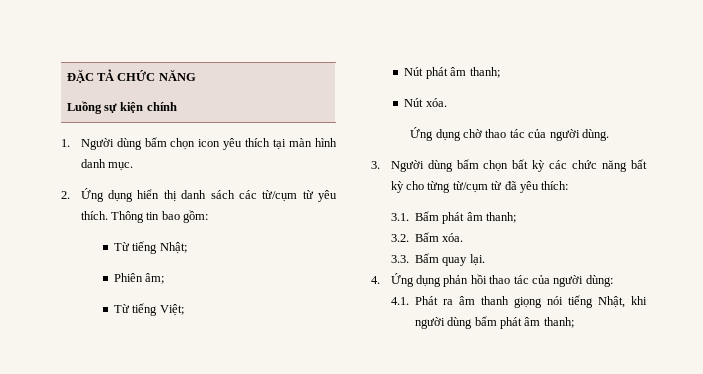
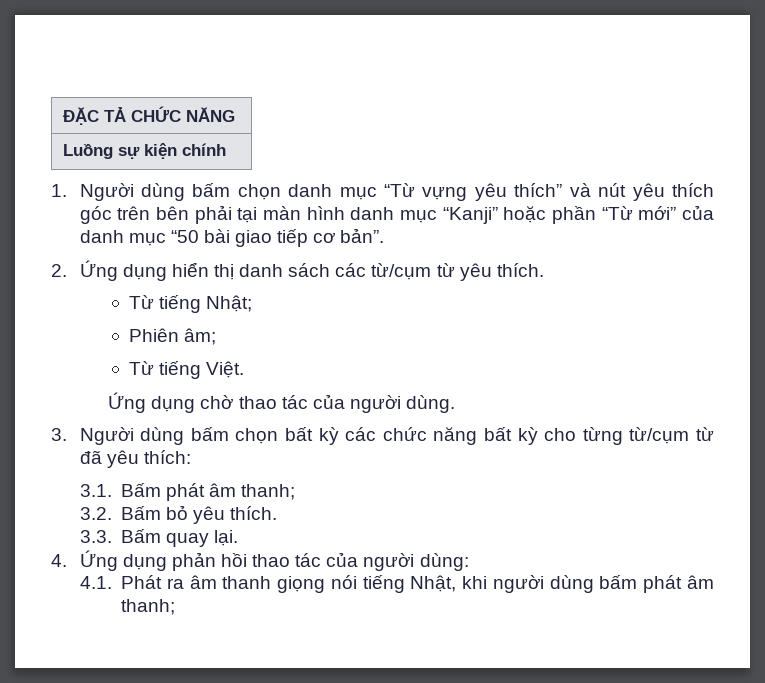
- 1. Người dùng bấm chọn icon yêu thích tại màn hình danh mục.
+ 1. Người dùng bấm chọn danh mục “Từ vựng yêu thích” và nút yêu thích góc trên bên phải tại màn hình danh mục “Kanji” hoặc phần “Từ mới” của danh mục “50 bài giao tiếp cơ bản”.
- Thông tin bao gồm:
- Từ tiếng Việt;
- Nút phát âm thanh;
- Nút xóa.
+ Từ tiếng Việt.
- 3.2. Bấm xóa.
+ 3.2. Bấm bỏ yêu thích.

